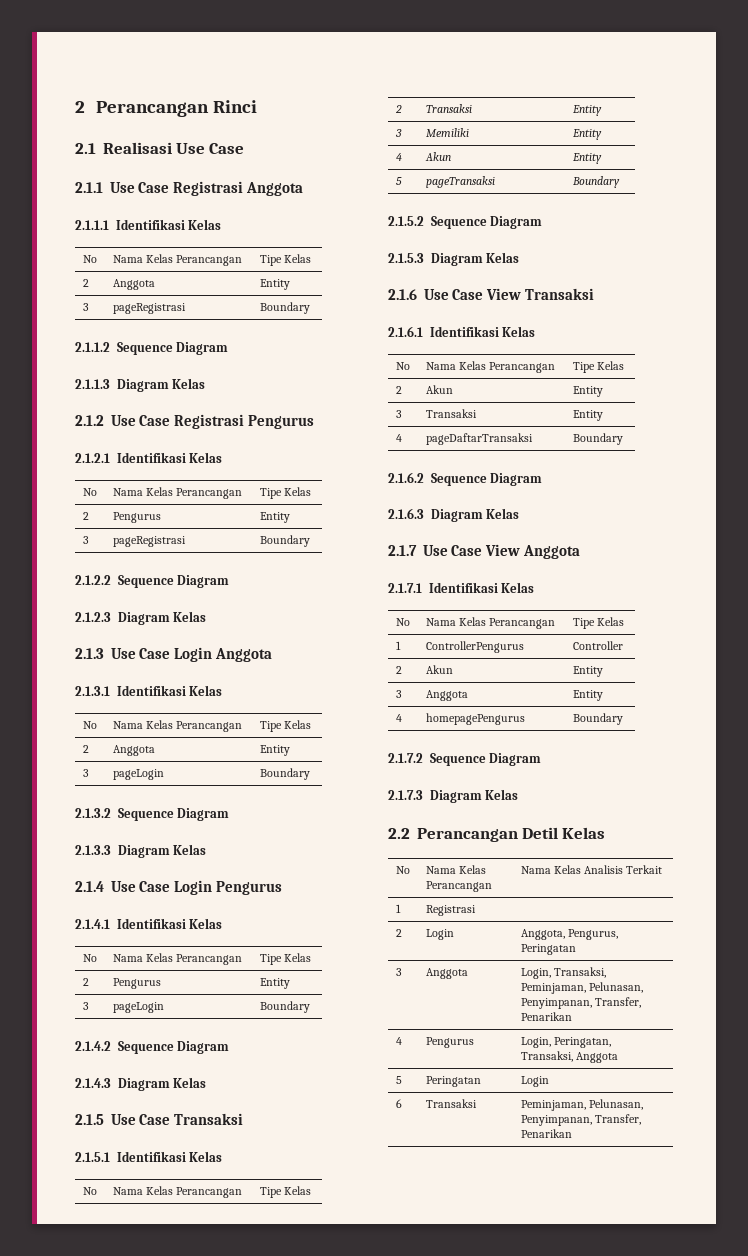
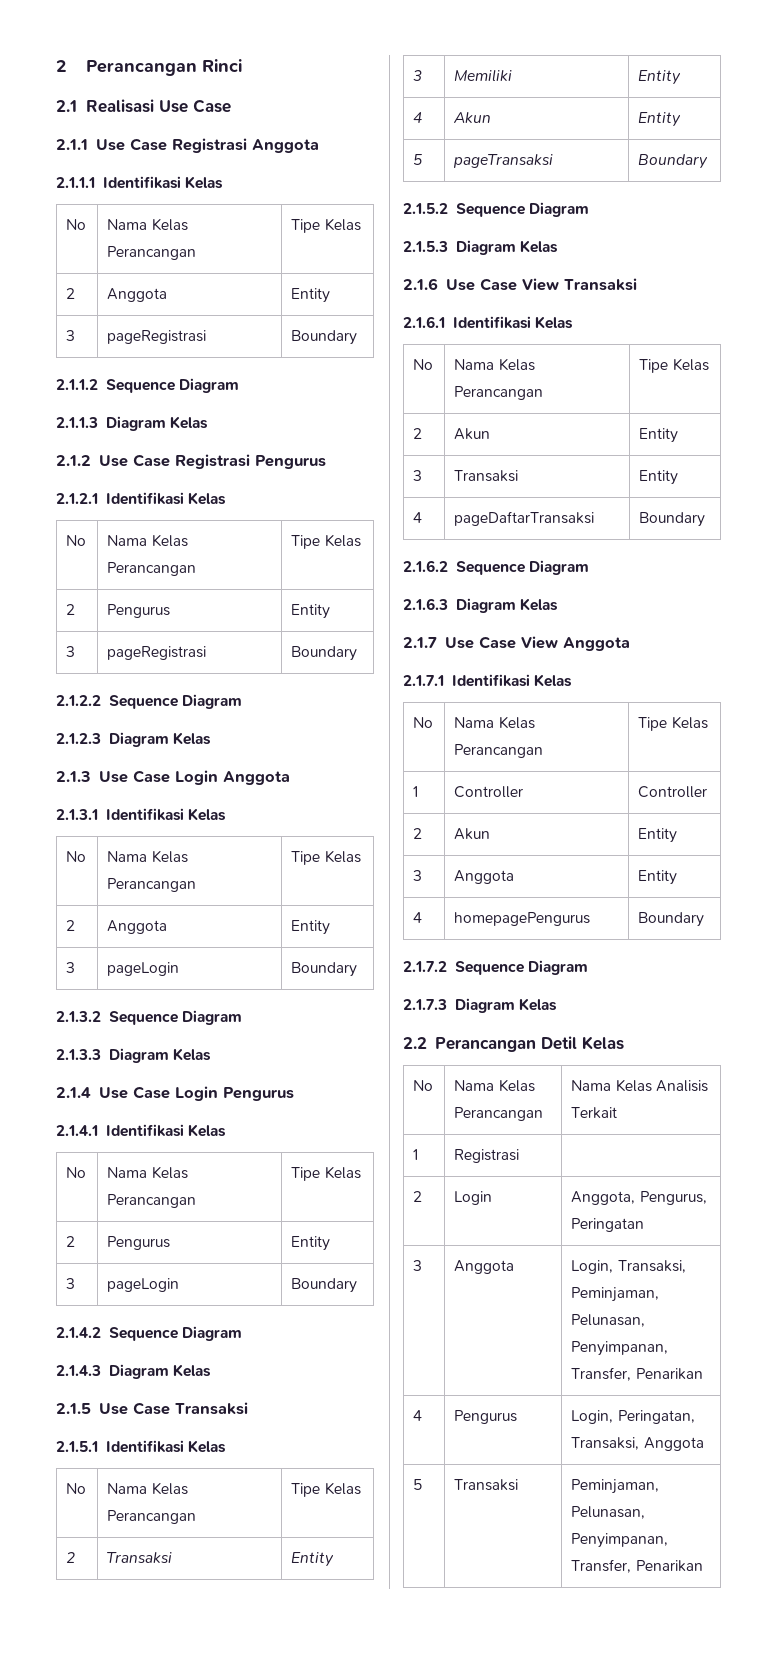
- 1 | ControllerPengurus | Controller
+ 1 | Controller | Controller
- 5 | Peringatan | Login
- 6 | Transaksi | Peminjaman, Pelunasan, Penyimpanan, Transfer, Penarikan
+ 5 | Transaksi | Peminjaman, Pelunasan, Penyimpanan, Transfer, Penarikan

